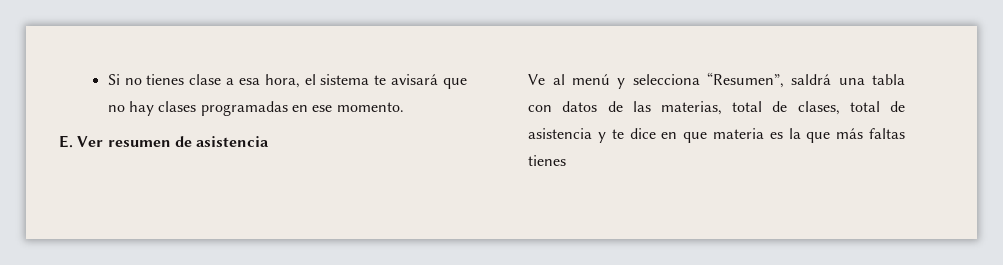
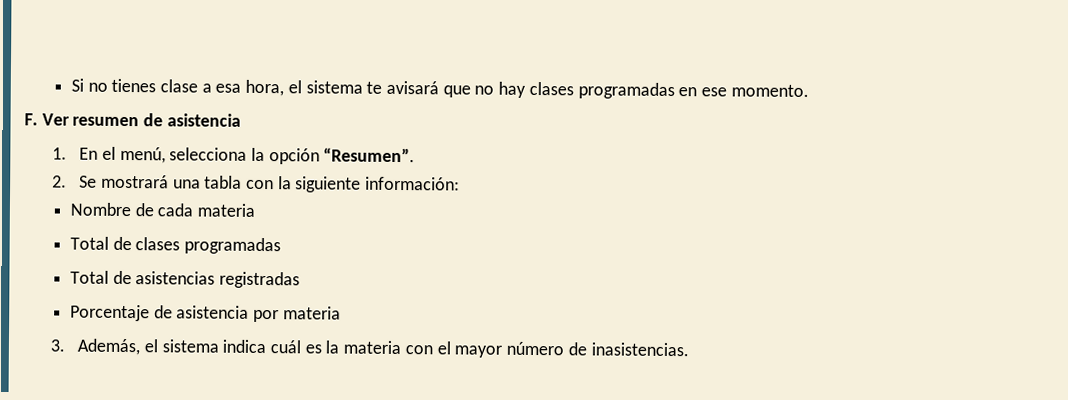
- E. Ver resumen de asistencia
+ F. Ver resumen de asistencia
- Ve al menú y selecciona “Resumen”, saldrá una tabla con datos de las materias, total de clases, total de asistencia y te dice en que materia es la que más faltas tienes
+ 1. En el menú, selecciona la opción “Resumen”.
+ 2. Se mostrará una tabla con la siguiente información:
+ Nombre de cada materia
+ Total de clases programadas
+ Total de asistencias registradas
+ Porcentaje de asistencia por materia
+ 3. Además, el sistema indica cuál es la materia con el mayor número de inasistencias.

